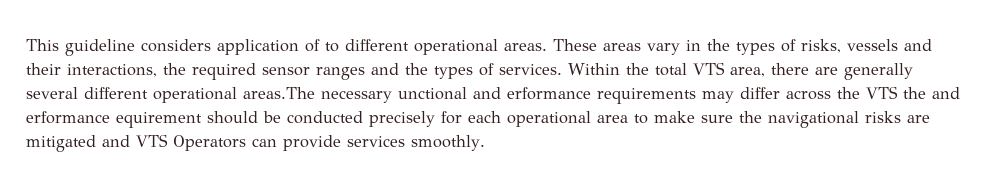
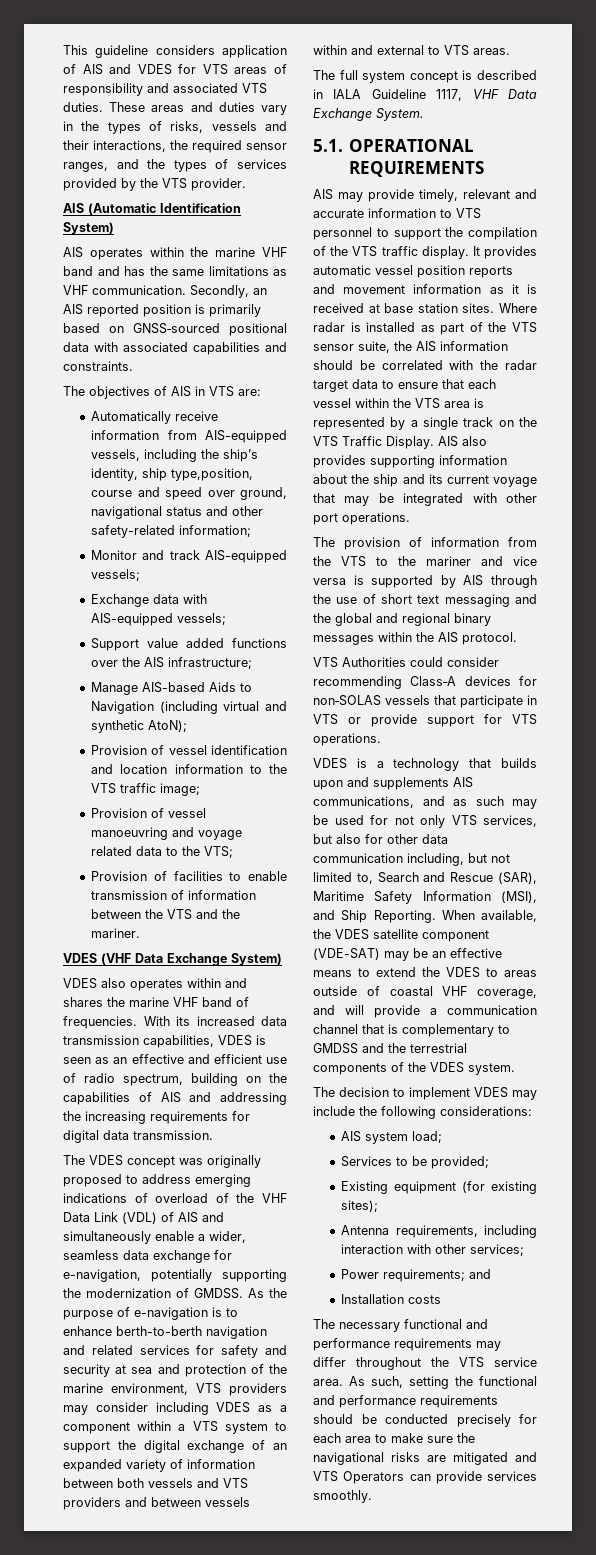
- This guideline considers application of to different operational areas. These areas vary in the types of risks, vessels and their interactions, the required sensor ranges and the types of services. Within the total VTS area, there are generally several different operational areas.The necessary unctional and erformance requirements may differ across the VTS the and erformance equirement should be conducted precisely for each operational area to make sure the navigational risks are mitigated and VTS Operators can provide services smoothly.
+ This guideline considers application of AIS and VDES for VTS areas of responsibility and associated VTS duties. These areas and duties vary in the types of risks, vessels and their interactions, the required sensor ranges, and the types of services provided by the VTS provider.
+ AIS (Automatic Identification System)
+ AIS operates within the marine VHF band and has the same limitations as VHF communication. Secondly, an AIS reported position is primarily based on GNSS‐sourced positional data with associated capabilities and constraints.
+ The objectives of AIS in VTS are:
+ Automatically receive information from AIS-equipped vessels, including the ship’s identity, ship type,position, course and speed over ground, navigational status and other safety-related information;
+ Monitor and track AIS-equipped vessels;
+ Exchange data with AIS-equipped vessels;
+ Support value added functions over the AIS infrastructure;
+ Manage AIS-based Aids to Navigation (including virtual and synthetic AtoN);
+ Provision of vessel identification and location information to the VTS traffic image;
+ Provision of vessel manoeuvring and voyage related data to the VTS;
+ Provision of facilities to enable transmission of information between the VTS and the mariner.
+ VDES (VHF Data Exchange System)
+ VDES also operates within and shares the marine VHF band of frequencies. With its increased data transmission capabilities, VDES is seen as an effective and efficient use of radio spectrum, building on the capabilities of AIS and addressing the increasing requirements for digital data transmission.
+ The VDES concept was originally proposed to address emerging indications of overload of the VHF Data Link (VDL) of AIS and simultaneously enable a wider, seamless data exchange for e-navigation, potentially supporting the modernization of GMDSS. As the purpose of e-navigation is to enhance berth-to-berth navigation and related services for safety and security at sea and protection of the marine environment, VTS providers may consider including VDES as a component within a VTS system to support the digital exchange of an expanded variety of information between both vessels and VTS providers and between vessels within and external to VTS areas.
+ The full system concept is described in IALA Guideline 1117, VHF Data Exchange System.
+ 5.1. OPERATIONAL REQUIREMENTS
+ AIS may provide timely, relevant and accurate information to VTS personnel to support the compilation of the VTS traffic display. It provides automatic vessel position reports and movement information as it is received at base station sites. Where radar is installed as part of the VTS sensor suite, the AIS information should be correlated with the radar target data to ensure that each vessel within the VTS area is represented by a single track on the VTS Traffic Display. AIS also provides supporting information about the ship and its current voyage that may be integrated with other port operations.
+ The provision of information from the VTS to the mariner and vice versa is supported by AIS through the use of short text messaging and the global and regional binary messages within the AIS protocol.
+ VTS Authorities could consider recommending Class‐A devices for non‐SOLAS vessels that participate in VTS or provide support for VTS operations.
+ VDES is a technology that builds upon and supplements AIS communications, and as such may be used for not only VTS services, but also for other data communication including, but not limited to, Search and Rescue (SAR), Maritime Safety Information (MSI), and Ship Reporting. When available, the VDES satellite component (VDE-SAT) may be an effective means to extend the VDES to areas outside of coastal VHF coverage, and will provide a communication channel that is complementary to GMDSS and the terrestrial components of the VDES system.
+ The decision to implement VDES may include the following considerations:
+ AIS system load;
+ Services to be provided;
+ Existing equipment (for existing sites);
+ Antenna requirements, including interaction with other services;
+ Power requirements; and
+ Installation costs
+ The necessary functional and performance requirements may differ throughout the VTS service area. As such, setting the functional and performance requirements should be conducted precisely for each area to make sure the navigational risks are mitigated and VTS Operators can provide services smoothly.

